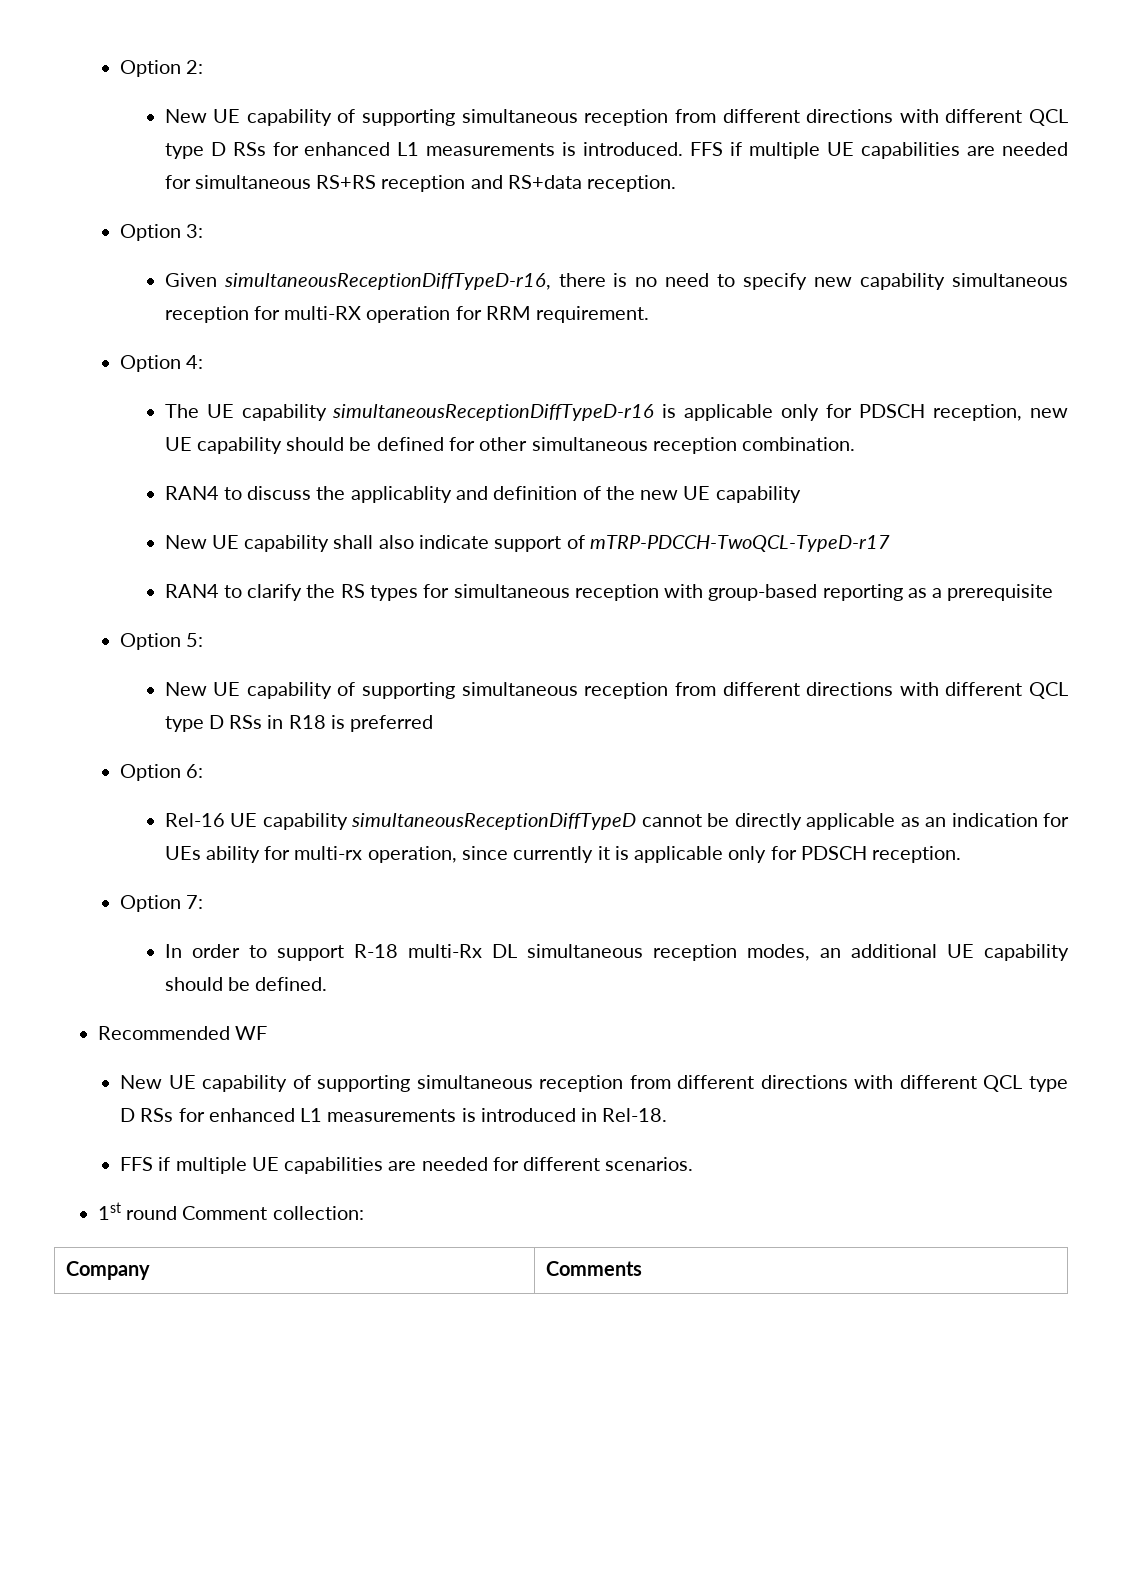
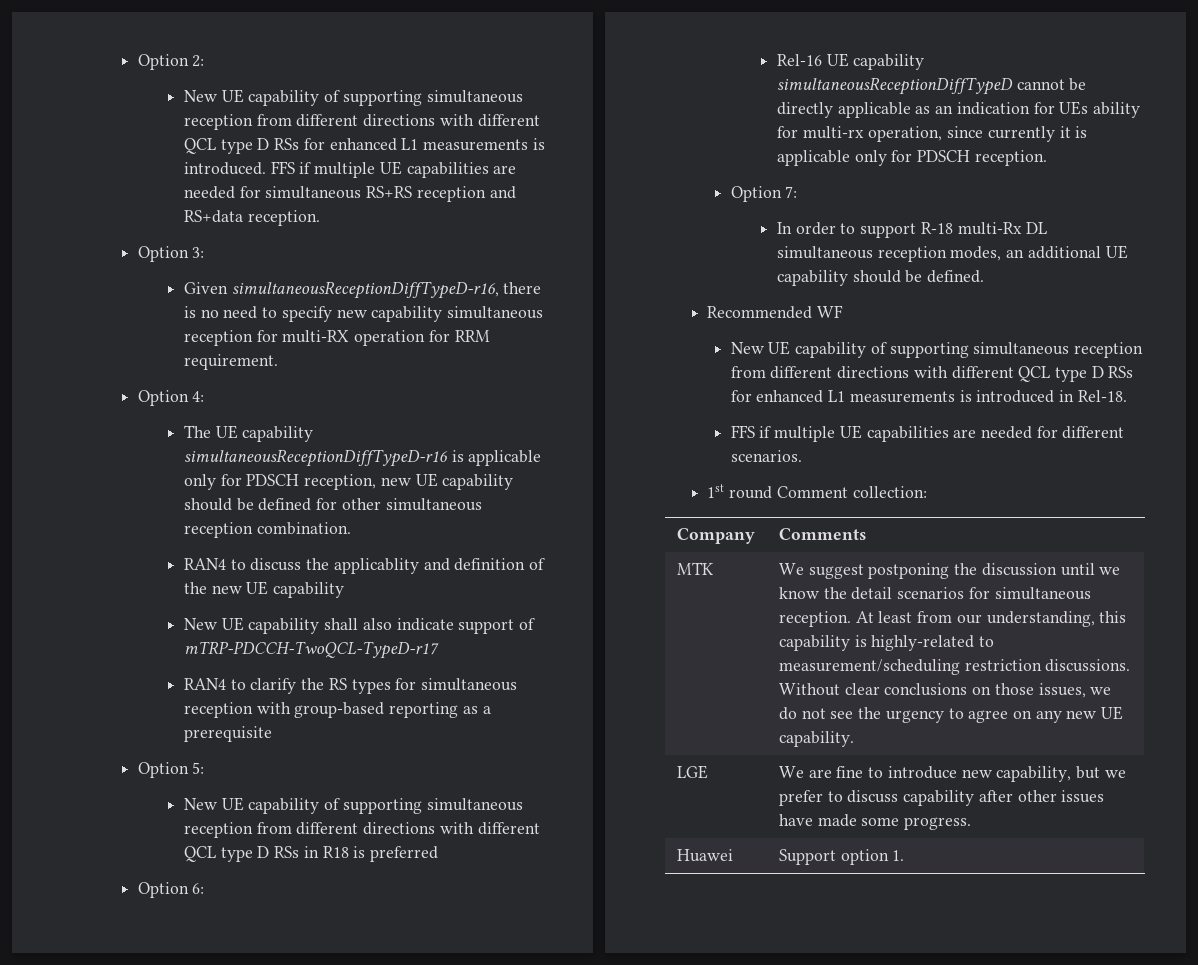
+ MTK | We suggest postponing the discussion until we know the detail scenarios for simultaneous reception. At least from our understanding, this capability is highly-related to measurement/scheduling restriction discussions. Without clear conclusions on those issues, we do not see the urgency to agree on any new UE capability.
+ LGE | We are fine to introduce new capability, but we prefer to discuss capability after other issues have made some progress.
+ Huawei | Support option 1.

